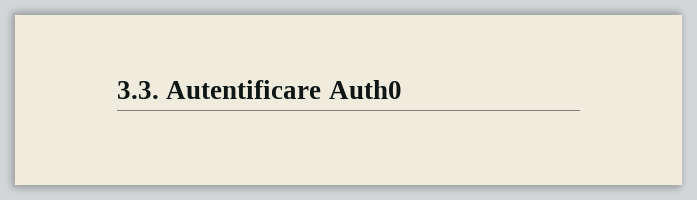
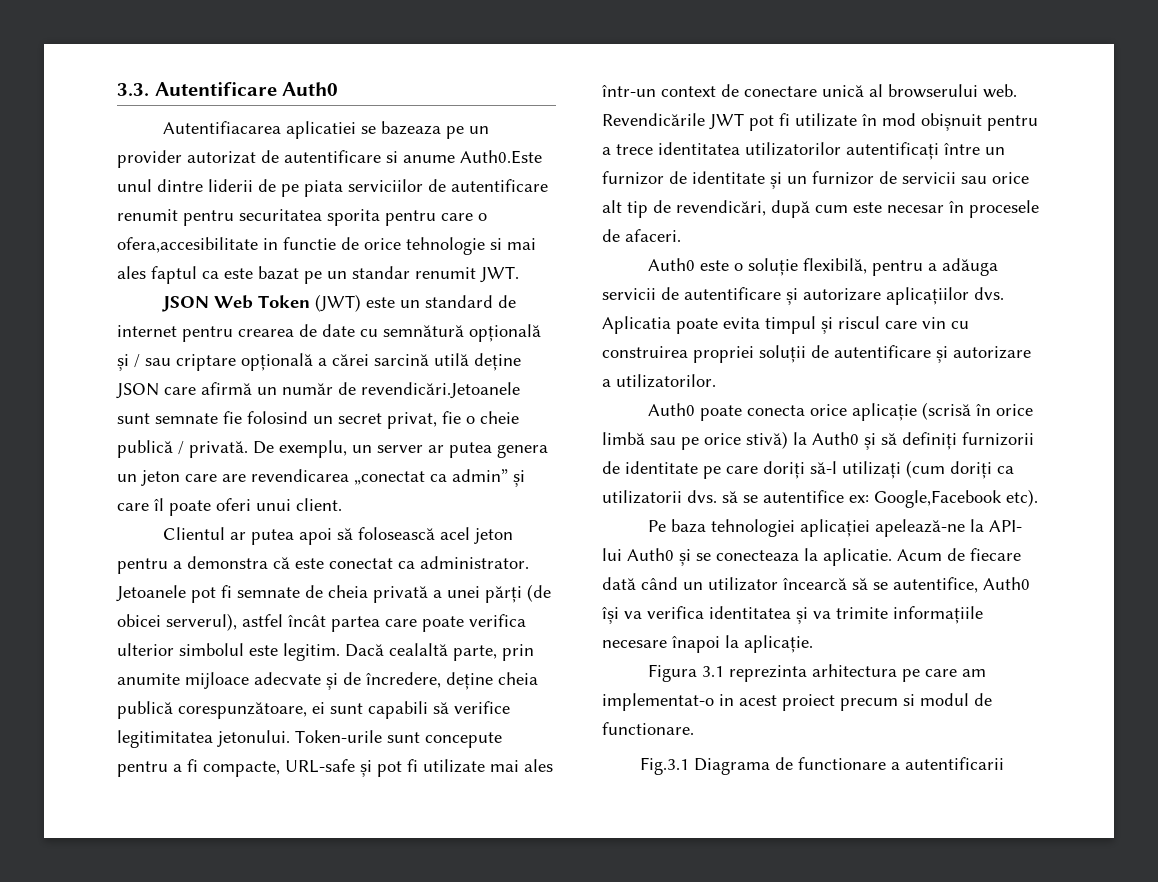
+ Autentifiacarea aplicatiei se bazeaza pe un provider autorizat de autentificare si anume Auth0.Este unul dintre liderii de pe piata serviciilor de autentificare renumit pentru securitatea sporita pentru care o ofera,accesibilitate in functie de orice tehnologie si mai ales faptul ca este bazat pe un standar renumit JWT.
+ JSON Web Token (JWT) este un standard de internet pentru crearea de date cu semnătură opțională și / sau criptare opțională a cărei sarcină utilă deține JSON care afirmă un număr de revendicări.Jetoanele sunt semnate fie folosind un secret privat, fie o cheie publică / privată. De exemplu, un server ar putea genera un jeton care are revendicarea „conectat ca admin” și care îl poate oferi unui client.
+ Clientul ar putea apoi să folosească acel jeton pentru a demonstra că este conectat ca administrator. Jetoanele pot fi semnate de cheia privată a unei părți (de obicei serverul), astfel încât partea care poate verifica ulterior simbolul este legitim. Dacă cealaltă parte, prin anumite mijloace adecvate și de încredere, deține cheia publică corespunzătoare, ei sunt capabili să verifice legitimitatea jetonului. Token-urile sunt concepute pentru a fi compacte, URL-safe și pot fi utilizate mai ales într-un context de conectare unică al browserului web. Revendicările JWT pot fi utilizate în mod obișnuit pentru a trece identitatea utilizatorilor autentificați între un furnizor de identitate și un furnizor de servicii sau orice alt tip de revendicări, după cum este necesar în procesele de afaceri.
+ Auth0 este o soluție flexibilă, pentru a adăuga servicii de autentificare și autorizare aplicațiilor dvs. Aplicatia poate evita timpul și riscul care vin cu construirea propriei soluții de autentificare și autorizare a utilizatorilor.
+ Auth0 poate conecta orice aplicație (scrisă în orice limbă sau pe orice stivă) la Auth0 și să definiți furnizorii de identitate pe care doriți să-l utilizați (cum doriți ca utilizatorii dvs. să se autentifice ex: Google,Facebook etc).
+ Pe baza tehnologiei aplicației apelează-ne la API- lui Auth0 și se conecteaza la aplicatie. Acum de fiecare dată când un utilizator încearcă să se autentifice, Auth0 își va verifica identitatea și va trimite informațiile necesare înapoi la aplicație.
+ Figura 3.1 reprezinta arhitectura pe care am implementat-o in acest proiect precum si modul de functionare.
+ Fig.3.1 Diagrama de functionare a autentificarii

